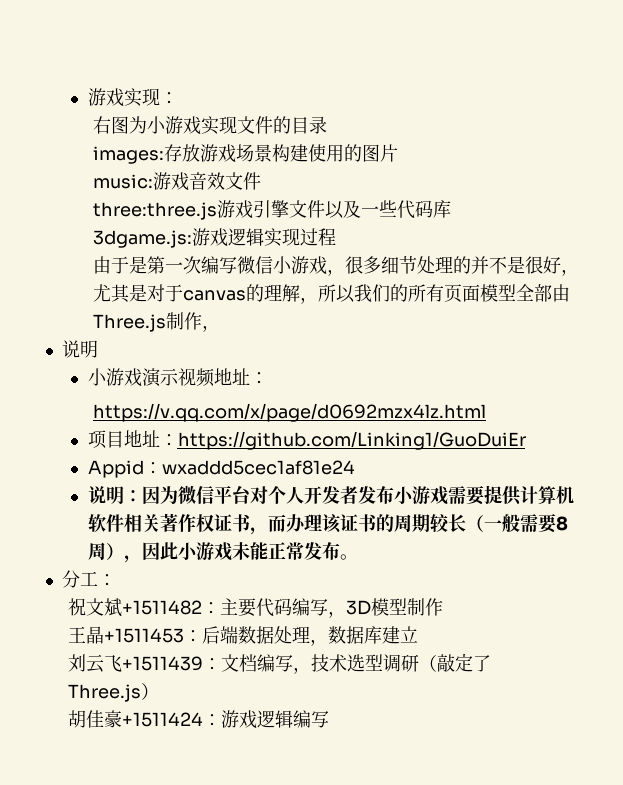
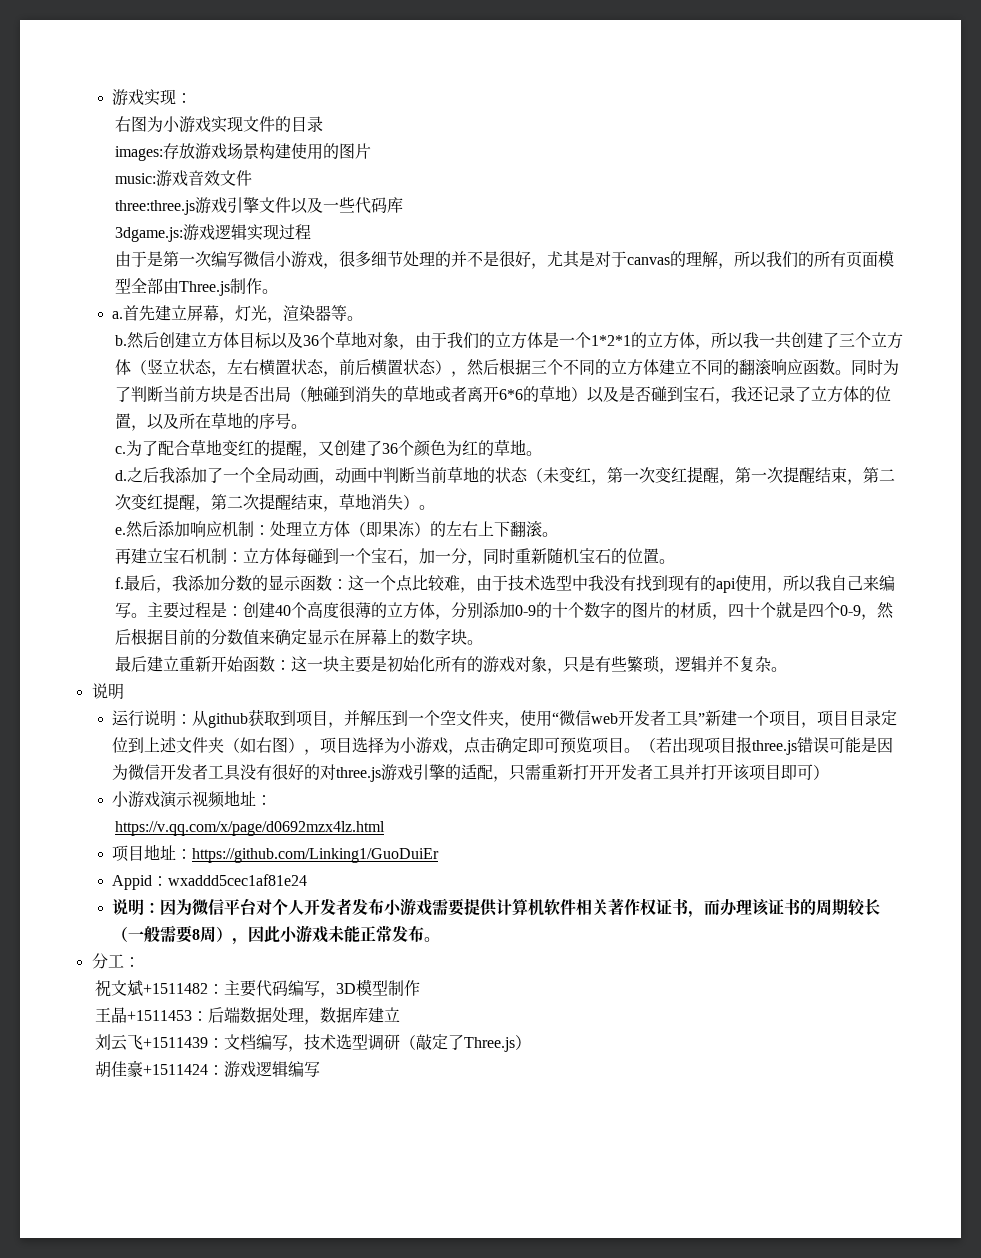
- 由于是第一次编写微信小游戏，很多细节处理的并不是很好，尤其是对于canvas的理解，所以我们的所有页面模型全部由Three.js制作，
+ 由于是第一次编写微信小游戏，很多细节处理的并不是很好，尤其是对于canvas的理解，所以我们的所有页面模型全部由Three.js制作。
+ a.首先建立屏幕，灯光，渲染器等。
+ b.然后创建立方体目标以及36个草地对象，由于我们的立方体是一个1*2*1的立方体，所以我一共创建了三个立方体（竖立状态，左右横置状态，前后横置状态），然后根据三个不同的立方体建立不同的翻滚响应函数。同时为了判断当前方块是否出局（触碰到消失的草地或者离开6*6的草地）以及是否碰到宝石，我还记录了立方体的位置，以及所在草地的序号。
+ c.为了配合草地变红的提醒，又创建了36个颜色为红的草地。
+ d.之后我添加了一个全局动画，动画中判断当前草地的状态（未变红，第一次变红提醒，第一次提醒结束，第二次变红提醒，第二次提醒结束，草地消失）。
+ e.然后添加响应机制：处理立方体（即果冻）的左右上下翻滚。
+ 再建立宝石机制：立方体每碰到一个宝石，加一分，同时重新随机宝石的位置。
+ f.最后，我添加分数的显示函数：这一个点比较难，由于技术选型中我没有找到现有的api使用，所以我自己来编写。主要过程是：创建40个高度很薄的立方体，分别添加0-9的十个数字的图片的材质，四十个就是四个0-9，然后根据目前的分数值来确定显示在屏幕上的数字块。
+ 最后建立重新开始函数：这一块主要是初始化所有的游戏对象，只是有些繁琐，逻辑并不复杂。
  说明
+ 运行说明：从github获取到项目，并解压到一个空文件夹，使用“微信web开发者工具”新建一个项目，项目目录定位到上述文件夹（如右图），项目选择为小游戏，点击确定即可预览项目。（若出现项目报three.js错误可能是因为微信开发者工具没有很好的对three.js游戏引擎的适配，只需重新打开开发者工具并打开该项目即可）

